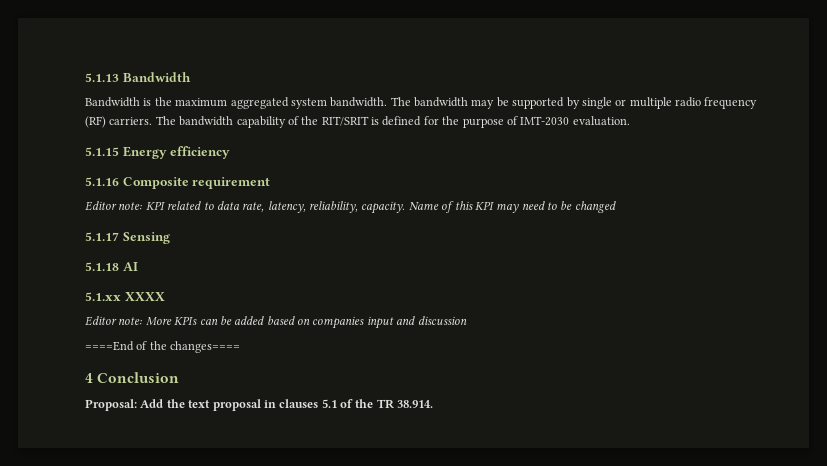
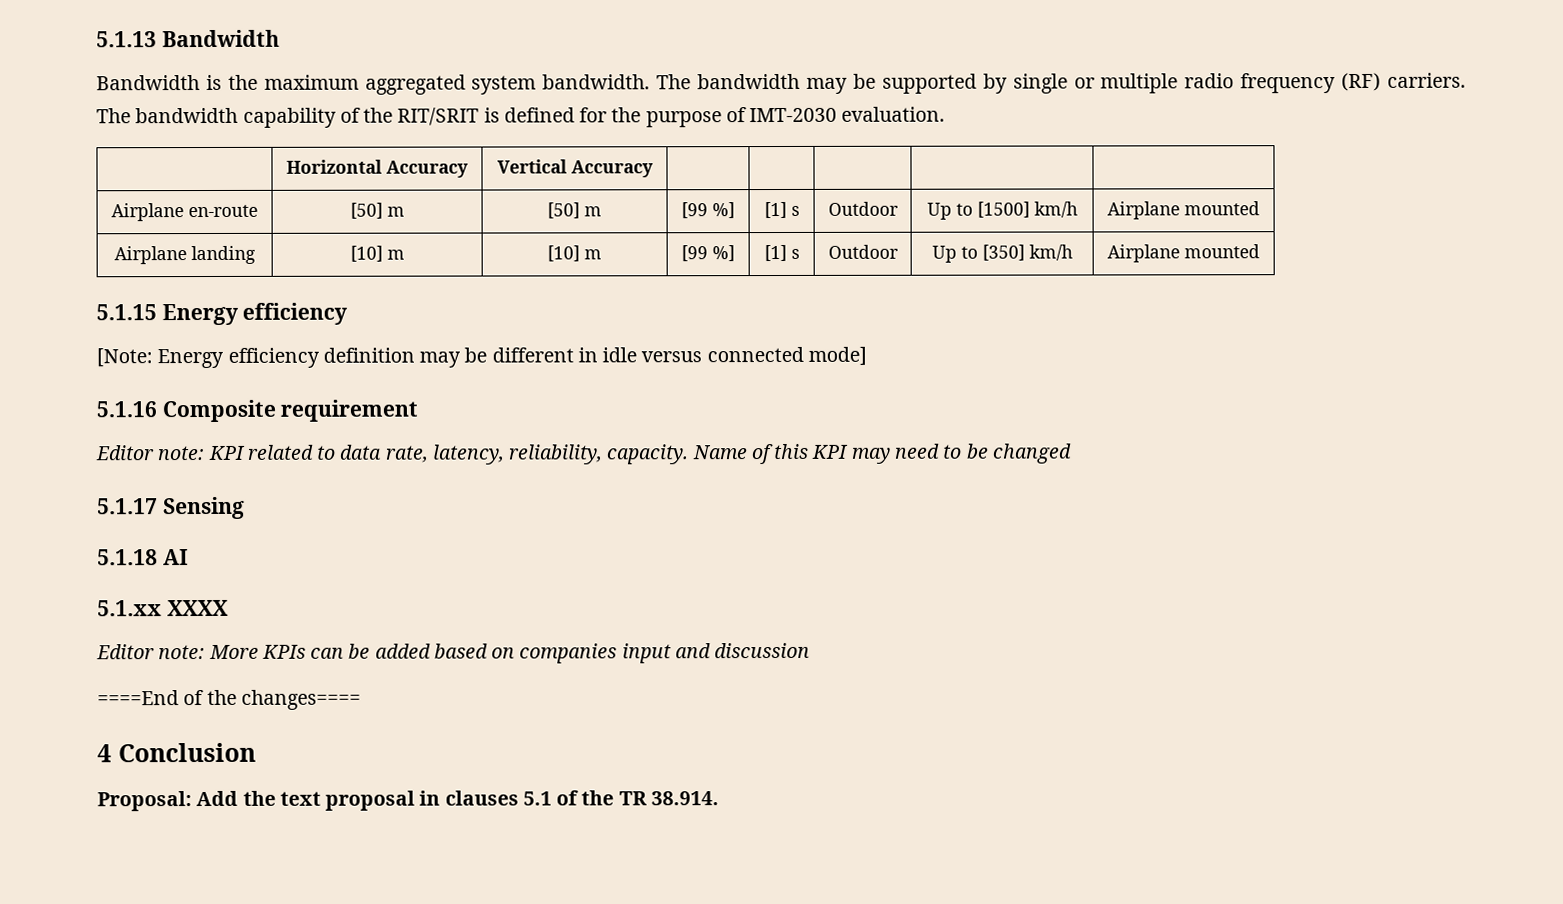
+ | Horizontal Accuracy | Vertical Accuracy | | | | |
+ Airplane en-route | [50] m | [50] m | [99 %] | [1] s | Outdoor | Up to [1500] km/h | Airplane mounted
+ Airplane landing | [10] m | [10] m | [99 %] | [1] s | Outdoor | Up to [350] km/h | Airplane mounted
  5.1.15 Energy efficiency
+ [Note: Energy efficiency definition may be different in idle versus connected mode]

